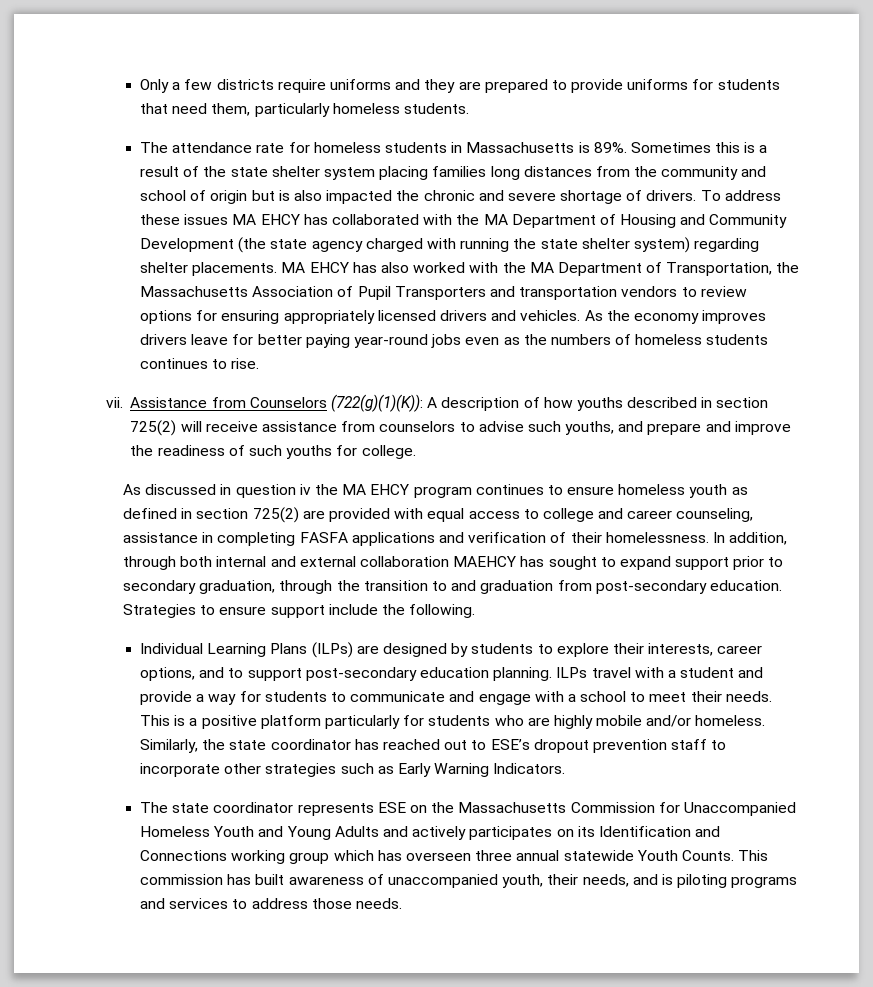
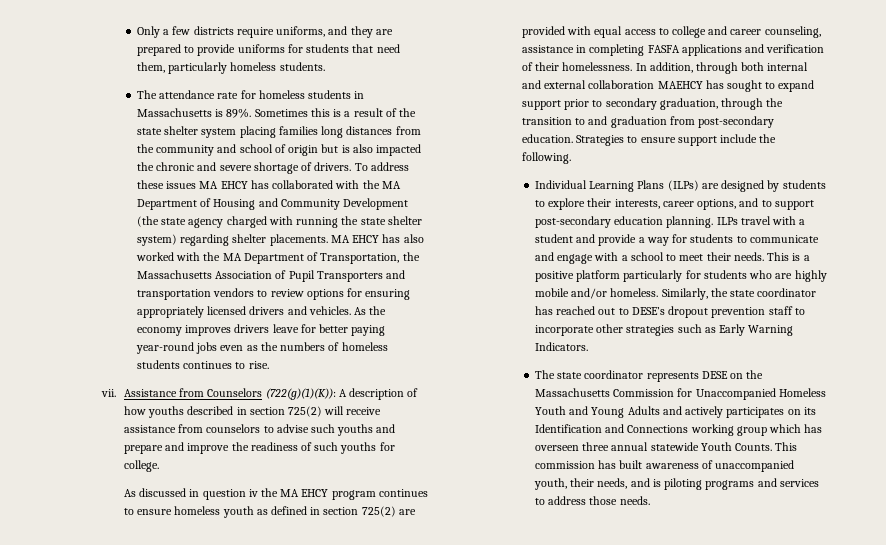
- Only a few districts require uniforms and they are prepared to provide uniforms for students that need them, particularly homeless students.
+ Only a few districts require uniforms, and they are prepared to provide uniforms for students that need them, particularly homeless students.
- Assistance from Counselors (722(g)(1)(K)): A description of how youths described in section 725(2) will receive assistance from counselors to advise such youths, and prepare and improve the readiness of such youths for college.
+ Assistance from Counselors (722(g)(1)(K)): A description of how youths described in section 725(2) will receive assistance from counselors to advise such youths and prepare and improve the readiness of such youths for college.
- Similarly, the state coordinator has reached out to ESE’s dropout prevention staff to incorporate other strategies such as Early Warning Indicators.
+ Similarly, the state coordinator has reached out to DESE’s dropout prevention staff to incorporate other strategies such as Early Warning Indicators.
- The state coordinator represents ESE on the Massachusetts Commission for Unaccompanied Homeless Youth and Young Adults and actively participates on its Identification and Connections working group which has overseen three annual statewide Youth Counts.
+ The state coordinator represents DESE on the Massachusetts Commission for Unaccompanied Homeless Youth and Young Adults and actively participates on its Identification and Connections working group which has overseen three annual statewide Youth Counts.

